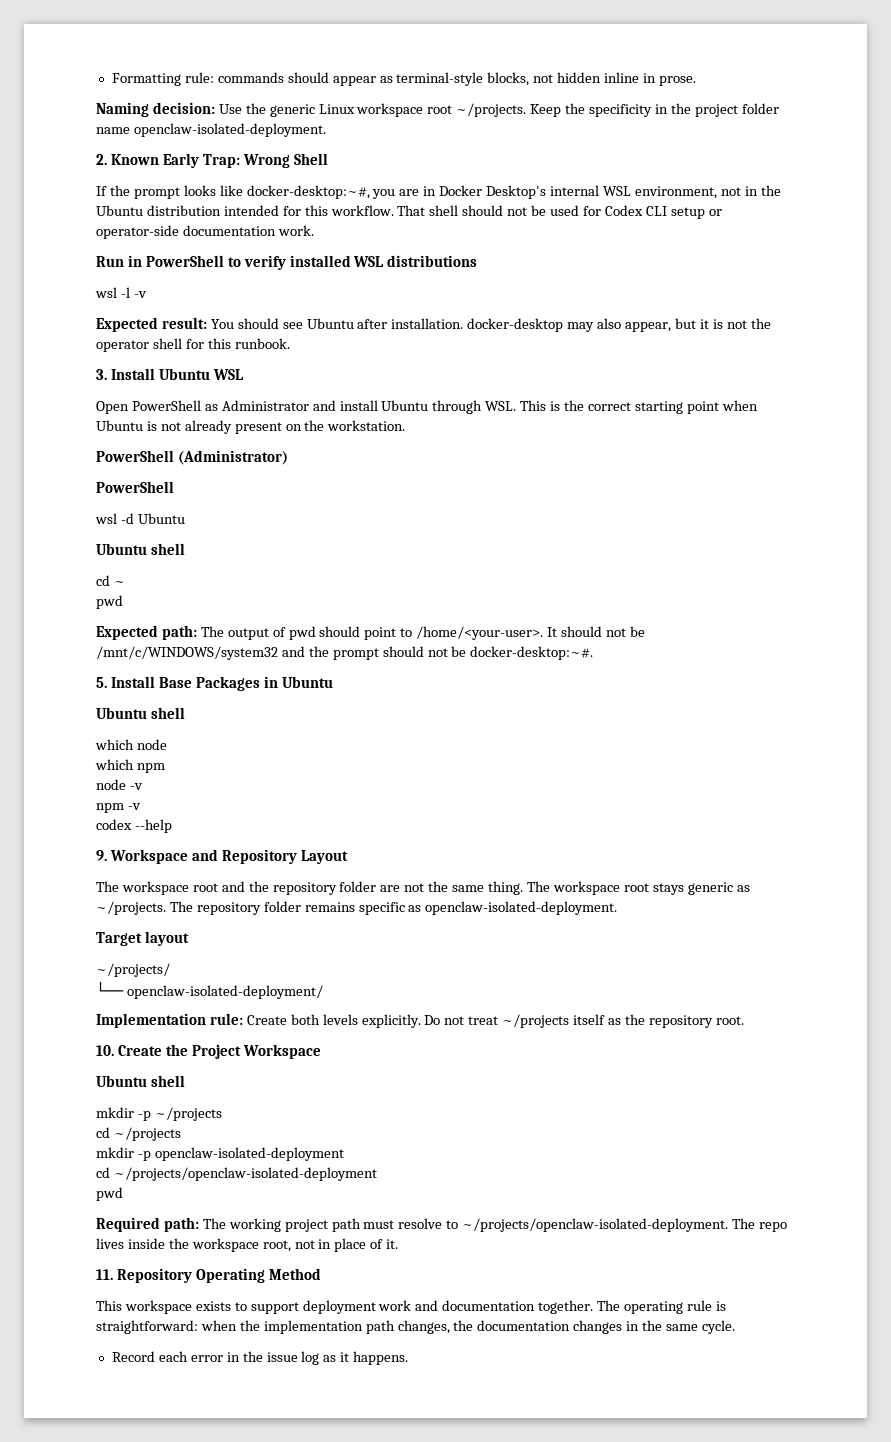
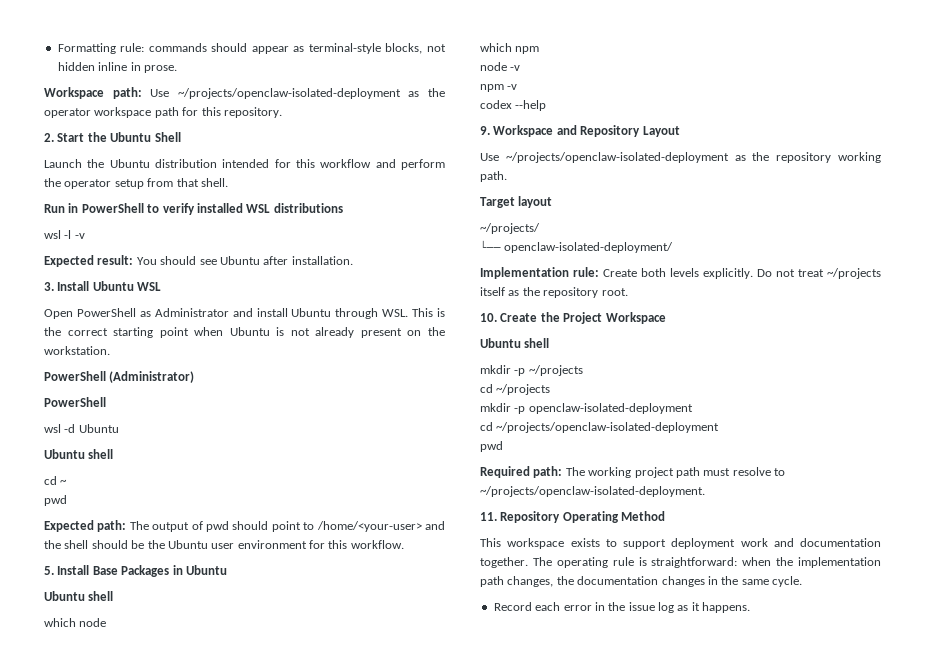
- Naming decision: Use the generic Linux workspace root ~/projects. Keep the specificity in the project folder name openclaw-isolated-deployment.
- 2. Known Early Trap: Wrong Shell
- If the prompt looks like docker-desktop:~#, you are in Docker Desktop's internal WSL environment, not in the Ubuntu distribution intended for this workflow. That shell should not be used for Codex CLI setup or operator-side documentation work.
+ Workspace path: Use ~/projects/openclaw-isolated-deployment as the operator workspace path for this repository.
+ 2. Start the Ubuntu Shell
+ Launch the Ubuntu distribution intended for this workflow and perform the operator setup from that shell.
- Expected result: You should see Ubuntu after installation. docker-desktop may also appear, but it is not the operator shell for this runbook.
+ Expected result: You should see Ubuntu after installation.
- Expected path: The output of pwd should point to /home/<your-user>. It should not be /mnt/c/WINDOWS/system32 and the prompt should not be docker-desktop:~#.
+ Expected path: The output of pwd should point to /home/<your-user> and the shell should be the Ubuntu user environment for this workflow.
- The workspace root and the repository folder are not the same thing. The workspace root stays generic as ~/projects. The repository folder remains specific as openclaw-isolated-deployment.
+ Use ~/projects/openclaw-isolated-deployment as the repository working path.
- The repo lives inside the workspace root, not in place of it.

